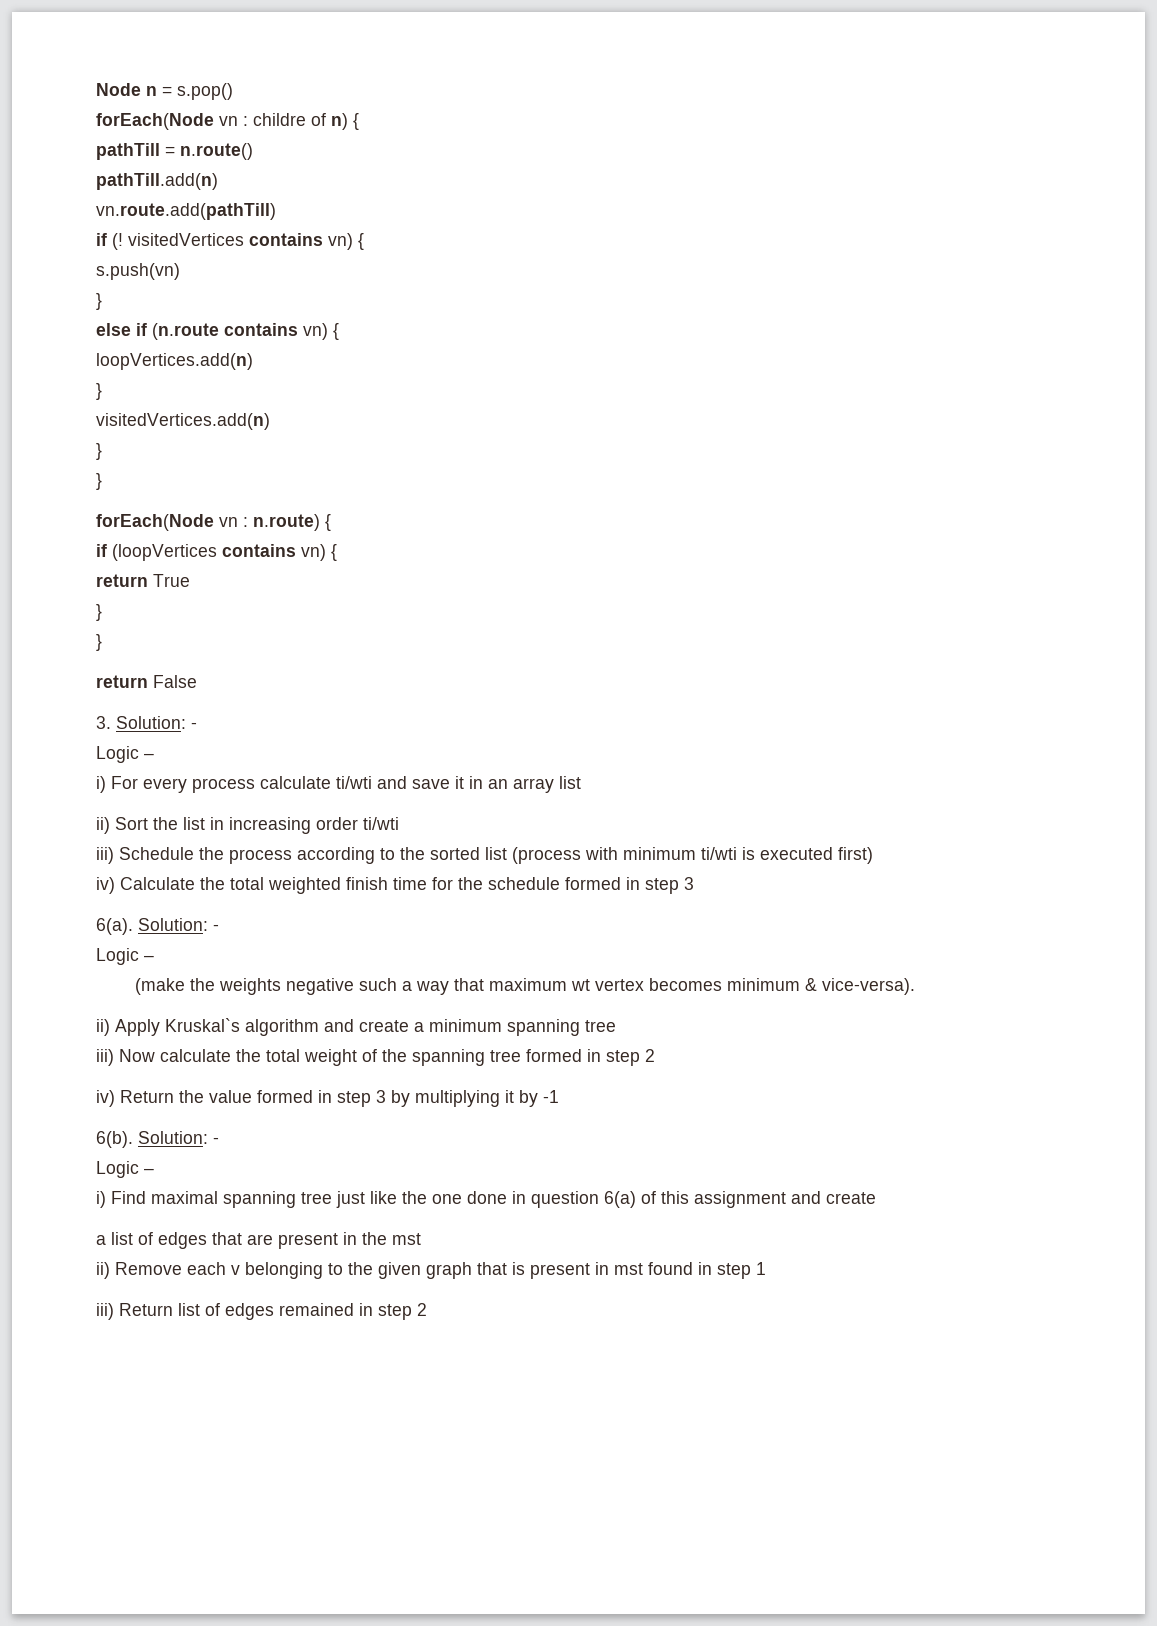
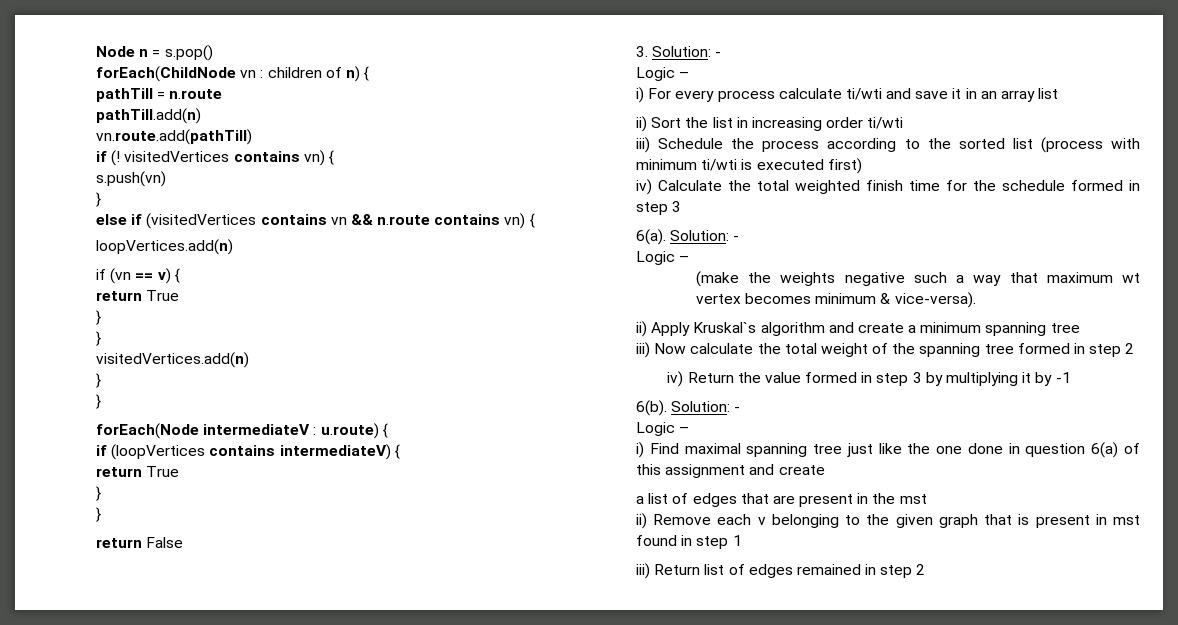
- forEach(Node vn : childre of n) {
+ forEach(ChildNode vn : children of n) {
- pathTill = n.route()
+ pathTill = n.route
- else if (n.route contains vn) {
+ else if (visitedVertices contains vn && n.route contains vn) {
+ if (vn == v) {
+ return True
+ }
- forEach(Node vn : n.route) {
+ forEach(Node intermediateV : u.route) {
- if (loopVertices contains vn) {
+ if (loopVertices contains intermediateV) {

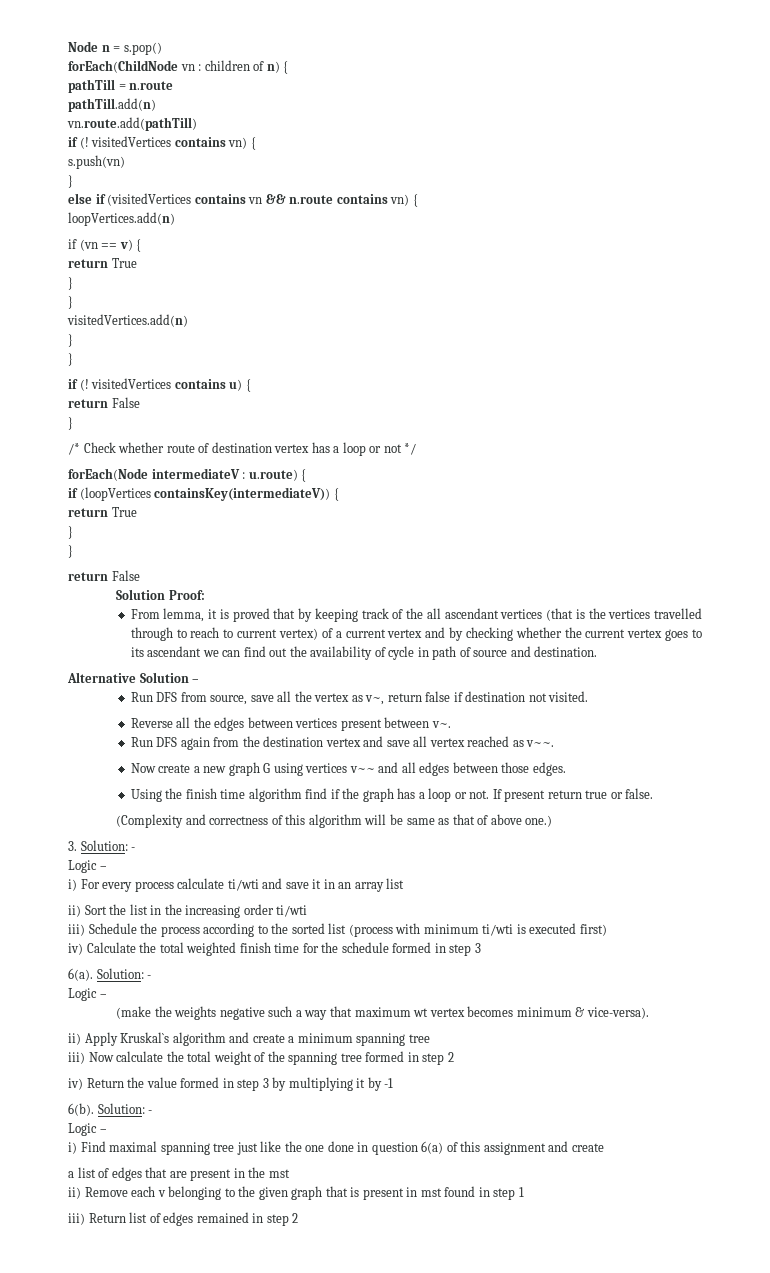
+ if (! visitedVertices contains u) {
+ return False
+ }
+ /* Check whether route of destination vertex has a loop or not */
- if (loopVertices contains intermediateV) {
+ if (loopVertices containsKey(intermediateV)) {
+ Solution Proof:
+ From lemma, it is proved that by keeping track of the all ascendant vertices (that is the vertices travelled through to reach to current vertex) of a current vertex and by checking whether the current vertex goes to its ascendant we can find out the availability of cycle in path of source and destination.
+ Alternative Solution –
+ Run DFS from source, save all the vertex as v~, return false if destination not visited.
+ Reverse all the edges between vertices present between v~.
+ Run DFS again from the destination vertex and save all vertex reached as v~~.
+ Now create a new graph G using vertices v~~ and all edges between those edges.
+ Using the finish time algorithm find if the graph has a loop or not. If present return true or false.
+ (Complexity and correctness of this algorithm will be same as that of above one.)
- ii) Sort the list in increasing order ti/wti
+ ii) Sort the list in the increasing order ti/wti

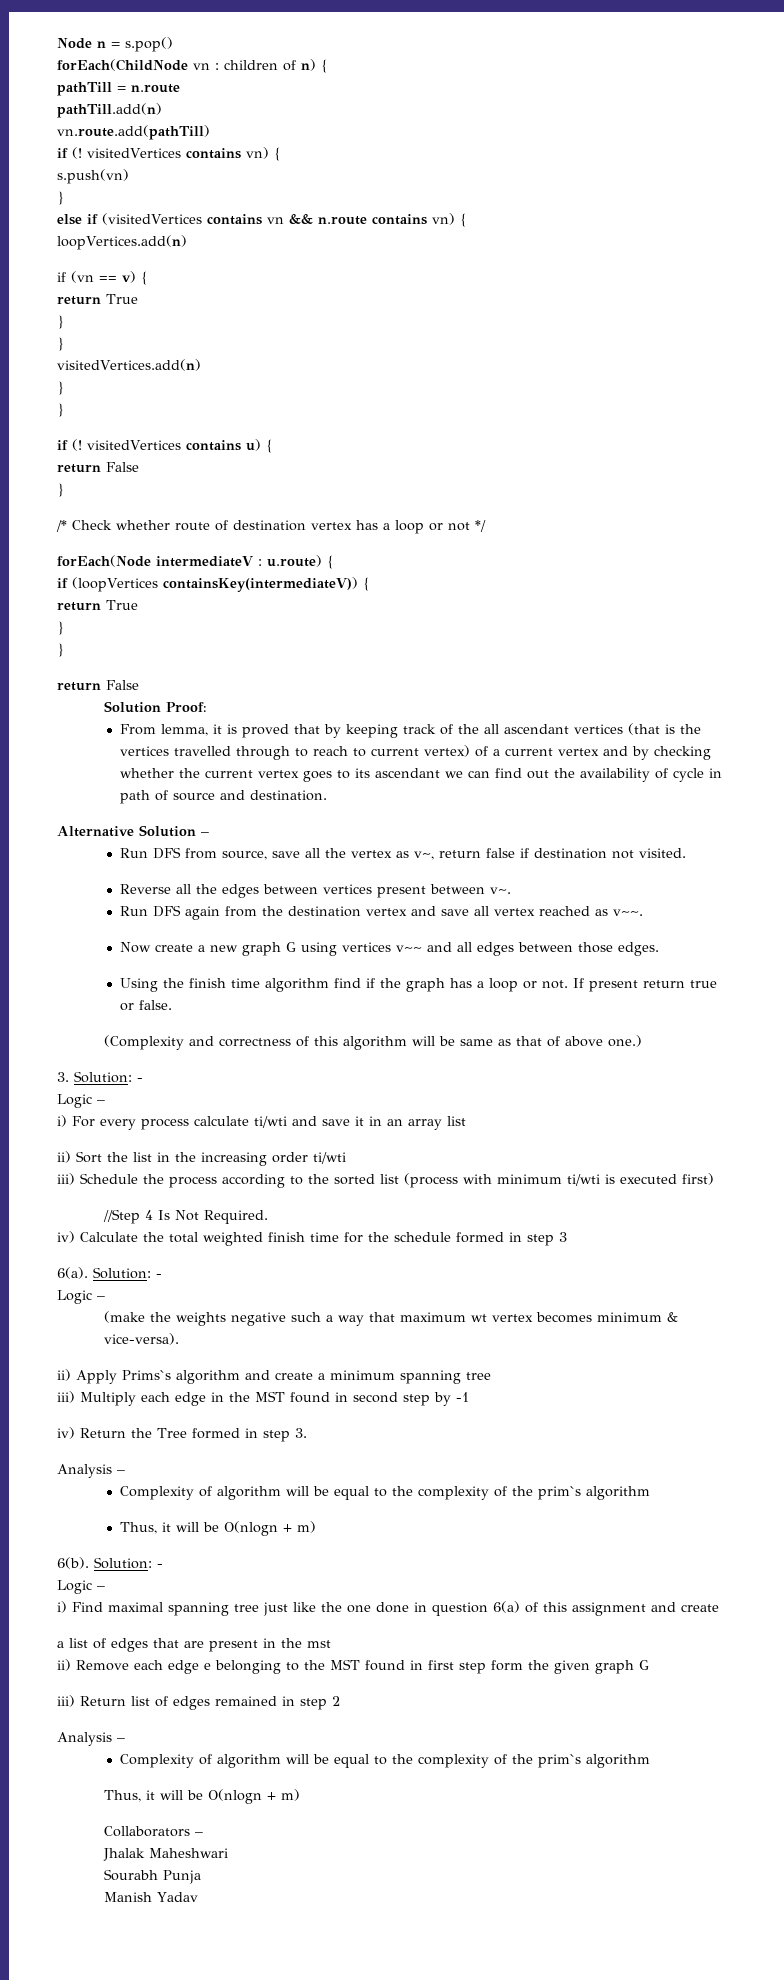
+ //Step 4 Is Not Required.
- ii) Apply Kruskal`s algorithm and create a minimum spanning tree
+ ii) Apply Prims`s algorithm and create a minimum spanning tree
- iii) Now calculate the total weight of the spanning tree formed in step 2
+ iii) Multiply each edge in the MST found in second step by -1
- iv) Return the value formed in step 3 by multiplying it by -1
+ iv) Return the Tree formed in step 3.
+ Analysis –
+ Complexity of algorithm will be equal to the complexity of the prim`s algorithm
+ Thus, it will be O(nlogn + m)
- ii) Remove each v belonging to the given graph that is present in mst found in step 1
+ ii) Remove each edge e belonging to the MST found in first step form the given graph G
  iii) Return list of edges remained in step 2
+ Analysis –
+ Complexity of algorithm will be equal to the complexity of the prim`s algorithm
+ Thus, it will be O(nlogn + m)
+ Collaborators –
+ Jhalak Maheshwari
+ Sourabh Punja
+ Manish Yadav

